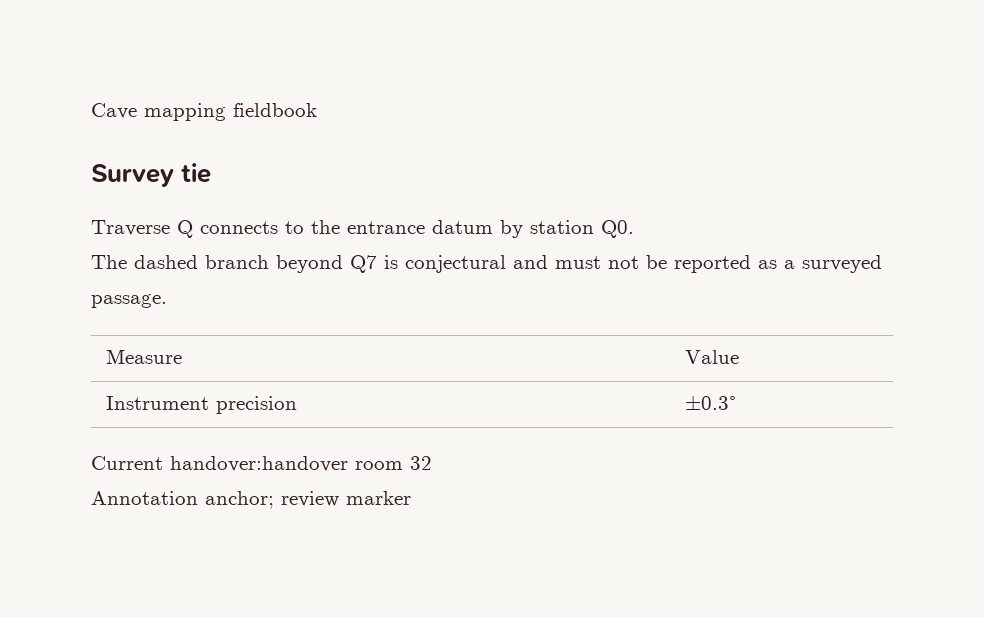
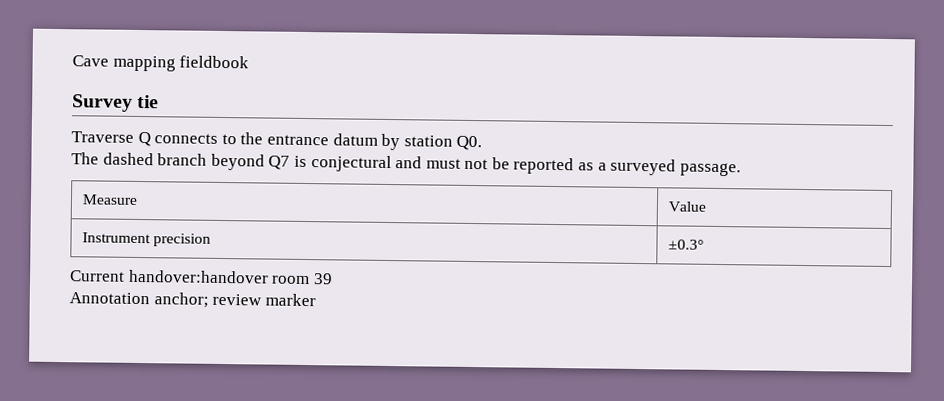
- Current handover:handover room 32
+ Current handover:handover room 39

